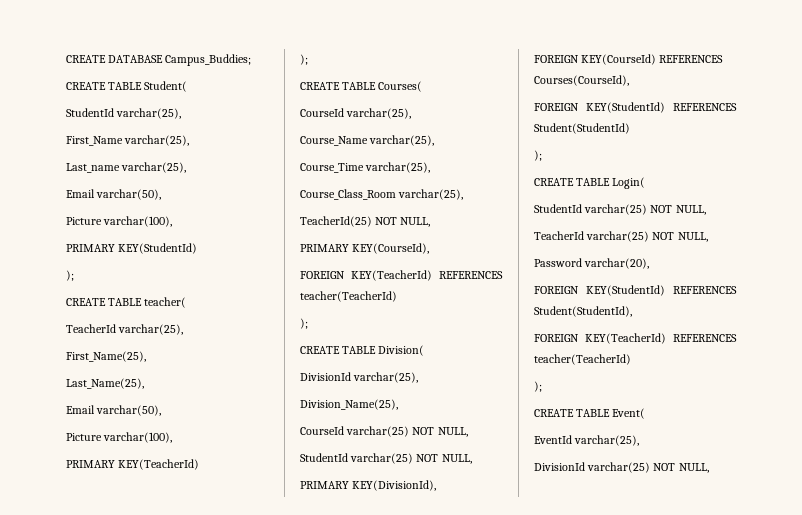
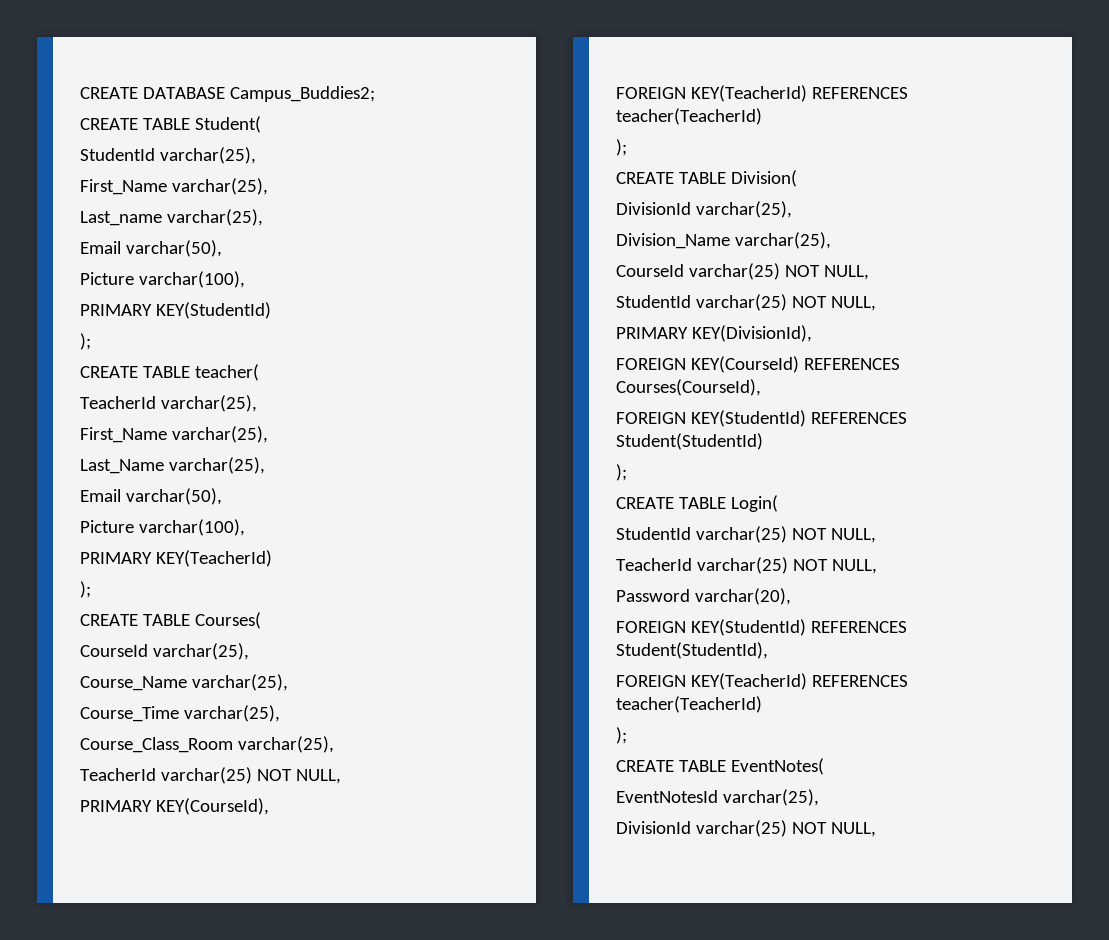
- CREATE DATABASE Campus_Buddies;
+ CREATE DATABASE Campus_Buddies2;
  TeacherId varchar(25),
- First_Name(25),
- Last_Name(25),
+ First_Name varchar(25),
+ Last_Name varchar(25),
  Course_Class_Room varchar(25),
- TeacherId(25) NOT NULL,
+ TeacherId varchar(25) NOT NULL,
- Division_Name(25),
+ Division_Name varchar(25),
- CREATE TABLE Event(
- EventId varchar(25),
+ CREATE TABLE EventNotes(
+ EventNotesId varchar(25),

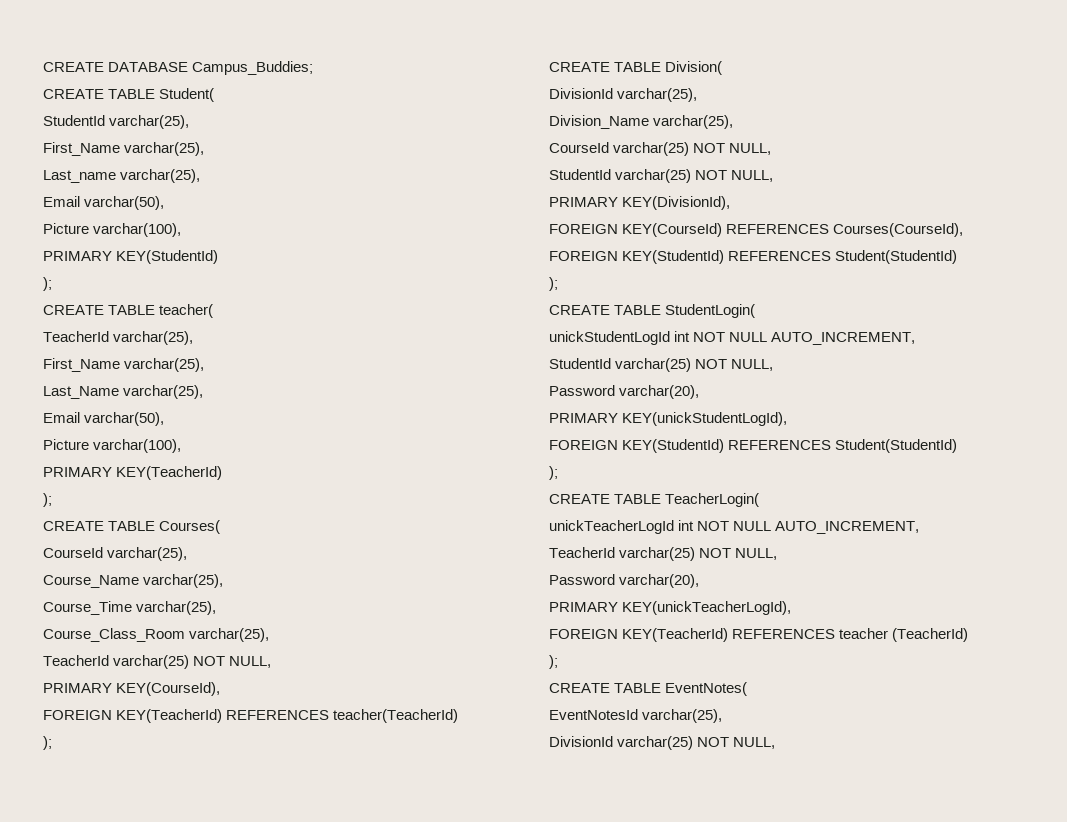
- CREATE DATABASE Campus_Buddies2;
+ CREATE DATABASE Campus_Buddies;
- CREATE TABLE Login(
+ CREATE TABLE StudentLogin(
+ unickStudentLogId int NOT NULL AUTO_INCREMENT,
  StudentId varchar(25) NOT NULL,
+ Password varchar(20),
+ PRIMARY KEY(unickStudentLogId),
+ FOREIGN KEY(StudentId) REFERENCES Student(StudentId)
+ );
+ CREATE TABLE TeacherLogin(
+ unickTeacherLogId int NOT NULL AUTO_INCREMENT,
- FOREIGN KEY(StudentId) REFERENCES Student(StudentId),
- FOREIGN KEY(TeacherId) REFERENCES teacher(TeacherId)
+ PRIMARY KEY(unickTeacherLogId),
+ FOREIGN KEY(TeacherId) REFERENCES teacher (TeacherId)

